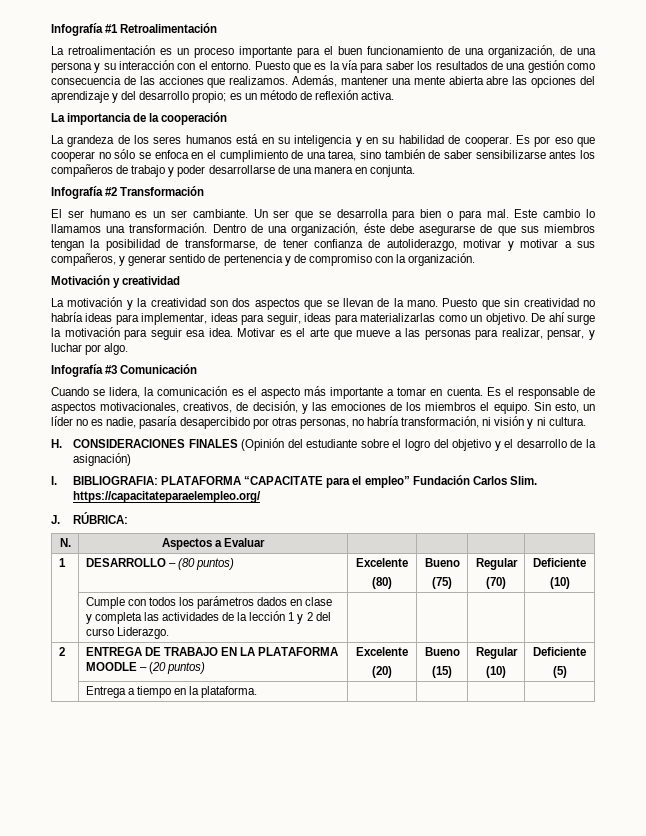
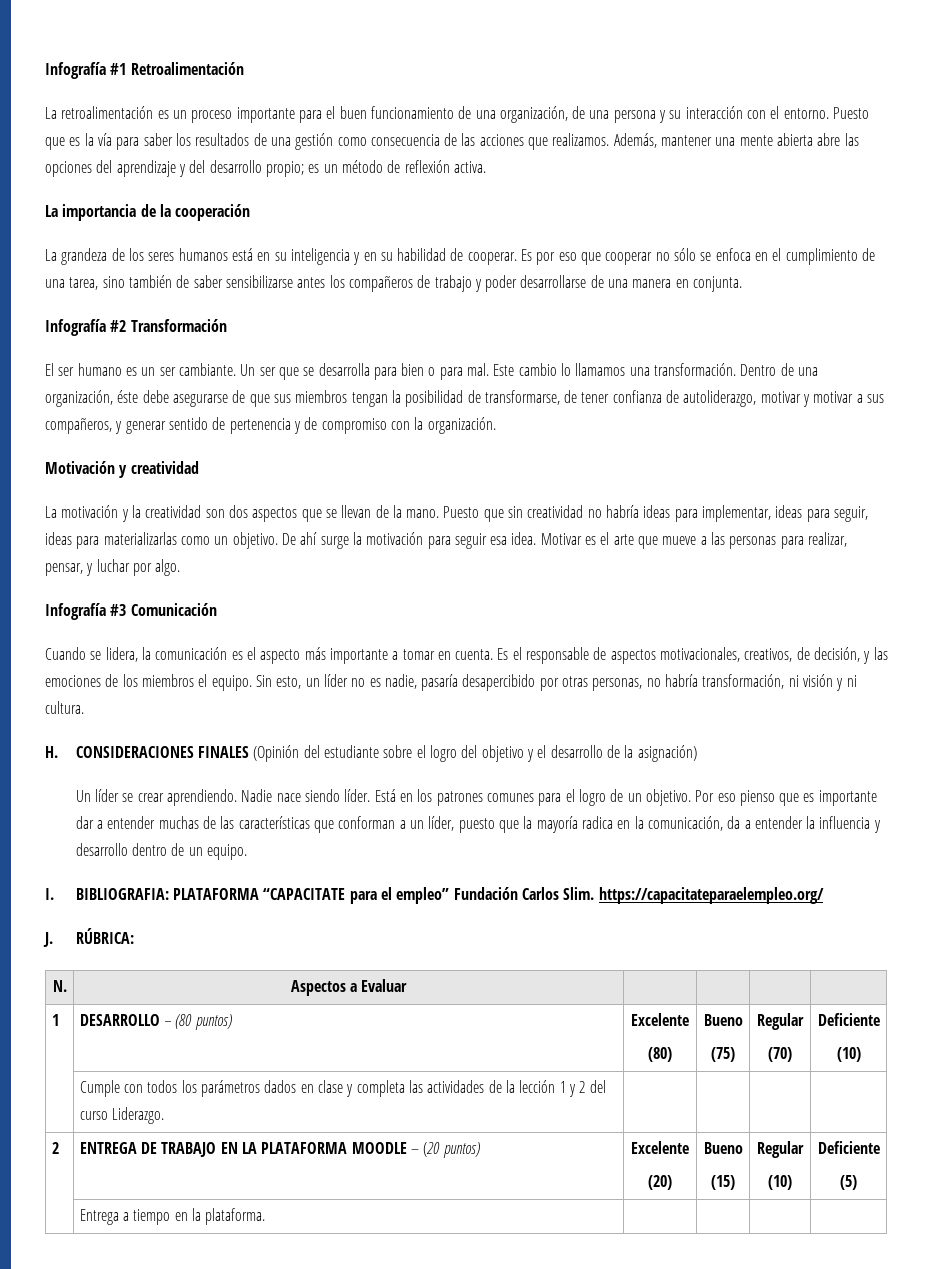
+ Un líder se crear aprendiendo. Nadie nace siendo líder. Está en los patrones comunes para el logro de un objetivo. Por eso pienso que es importante dar a entender muchas de las características que conforman a un líder, puesto que la mayoría radica en la comunicación, da a entender la influencia y desarrollo dentro de un equipo.

